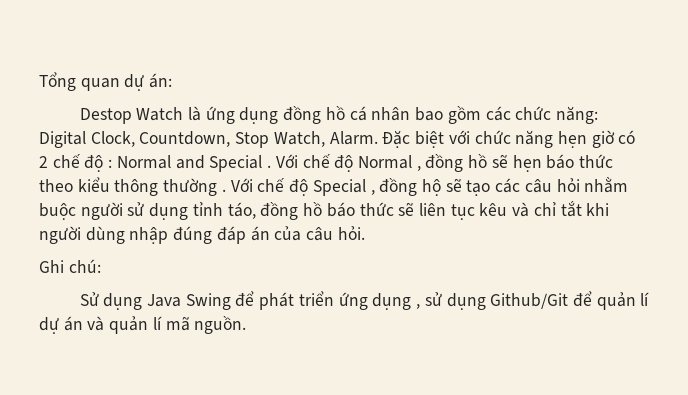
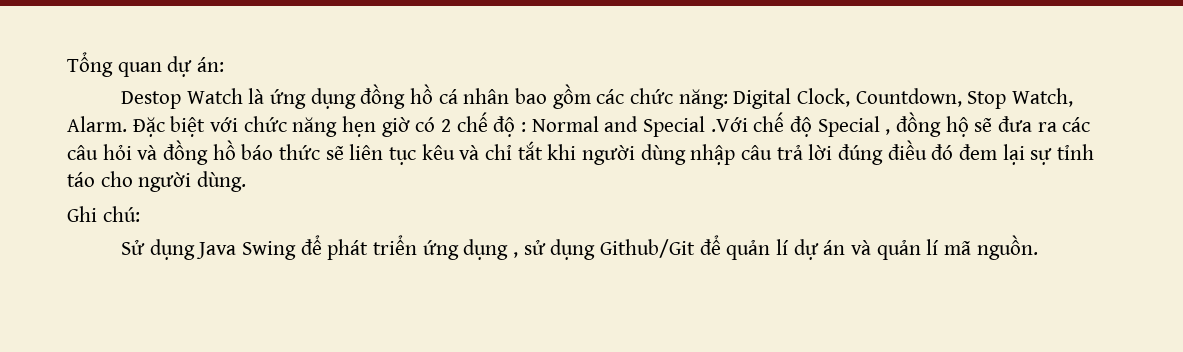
- Đặc biệt với chức năng hẹn giờ có 2 chế độ : Normal and Special . Với chế độ Normal , đồng hồ sẽ hẹn báo thức theo kiểu thông thường . Với chế độ Special , đồng hộ sẽ tạo các câu hỏi nhằm buộc người sử dụng tỉnh táo, đồng hồ báo thức sẽ liên tục kêu và chỉ tắt khi người dùng nhập đúng đáp án của câu hỏi.
+ Đặc biệt với chức năng hẹn giờ có 2 chế độ : Normal and Special .Với chế độ Special , đồng hộ sẽ đưa ra các câu hỏi và đồng hồ báo thức sẽ liên tục kêu và chỉ tắt khi người dùng nhập câu trả lời đúng điều đó đem lại sự tỉnh táo cho người dùng.

